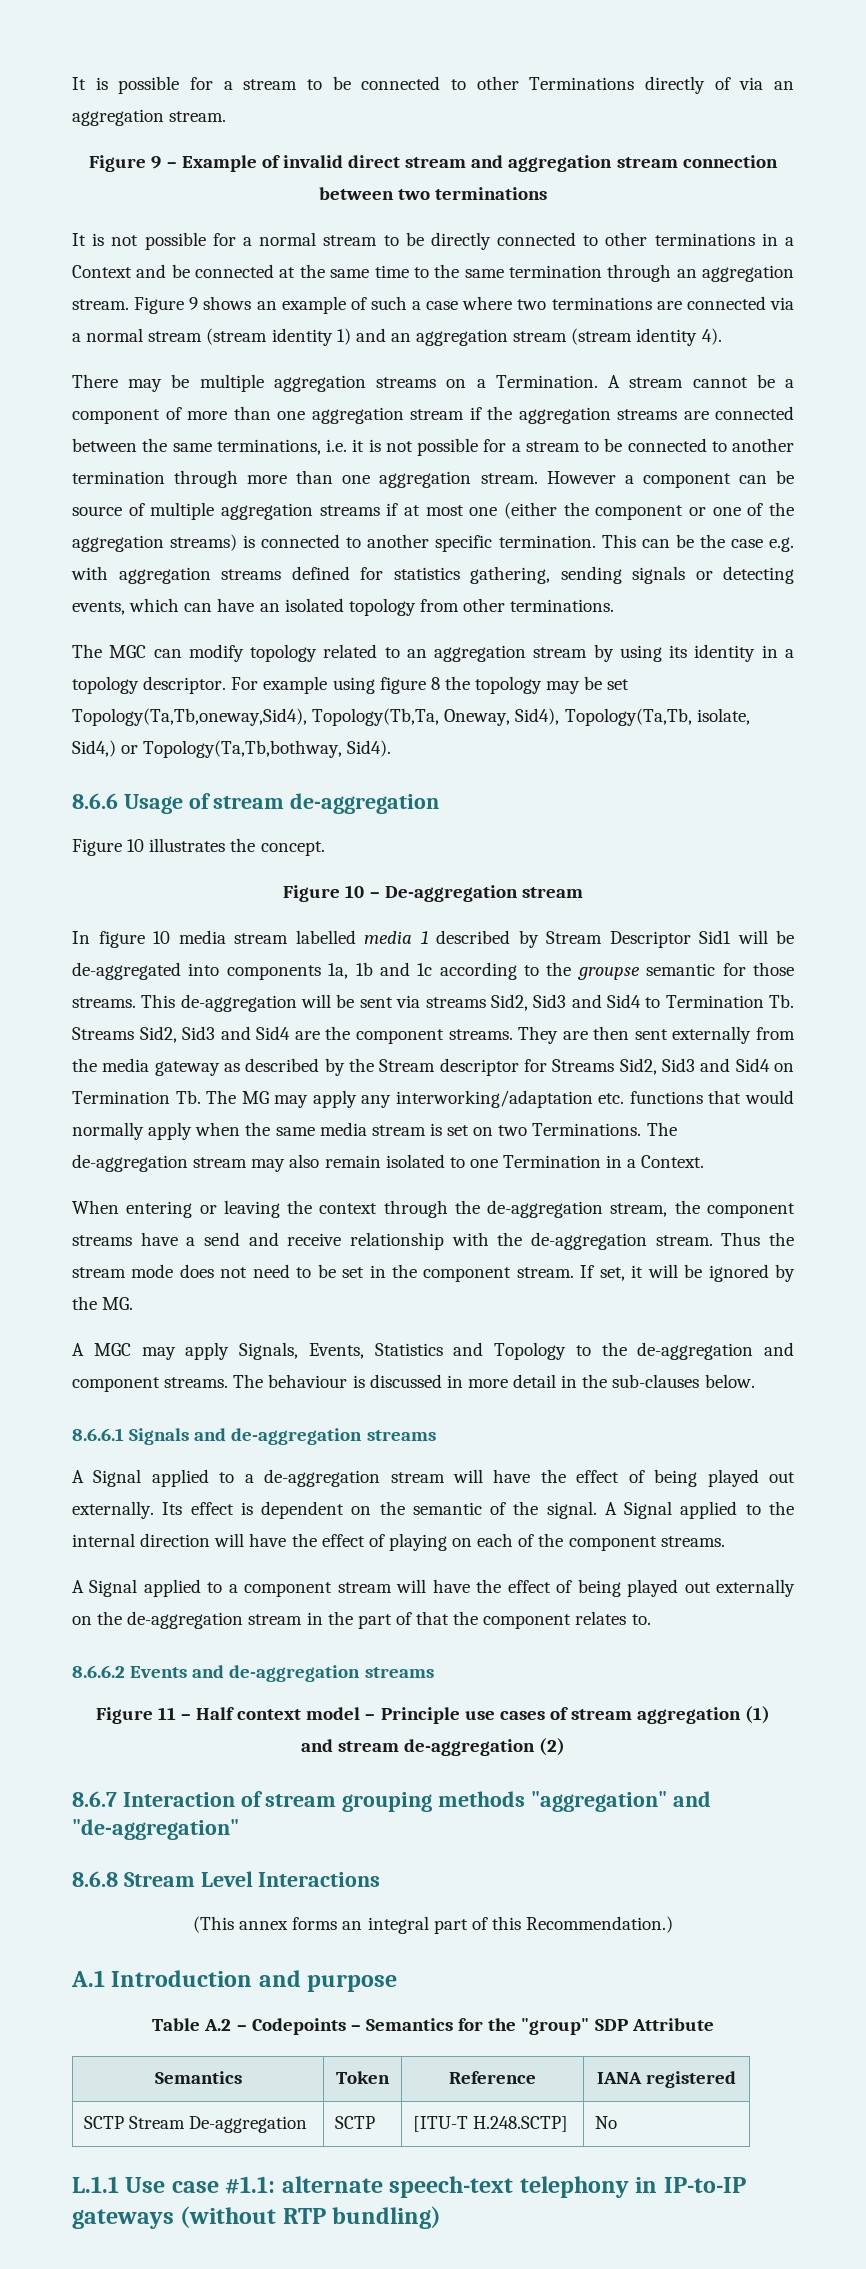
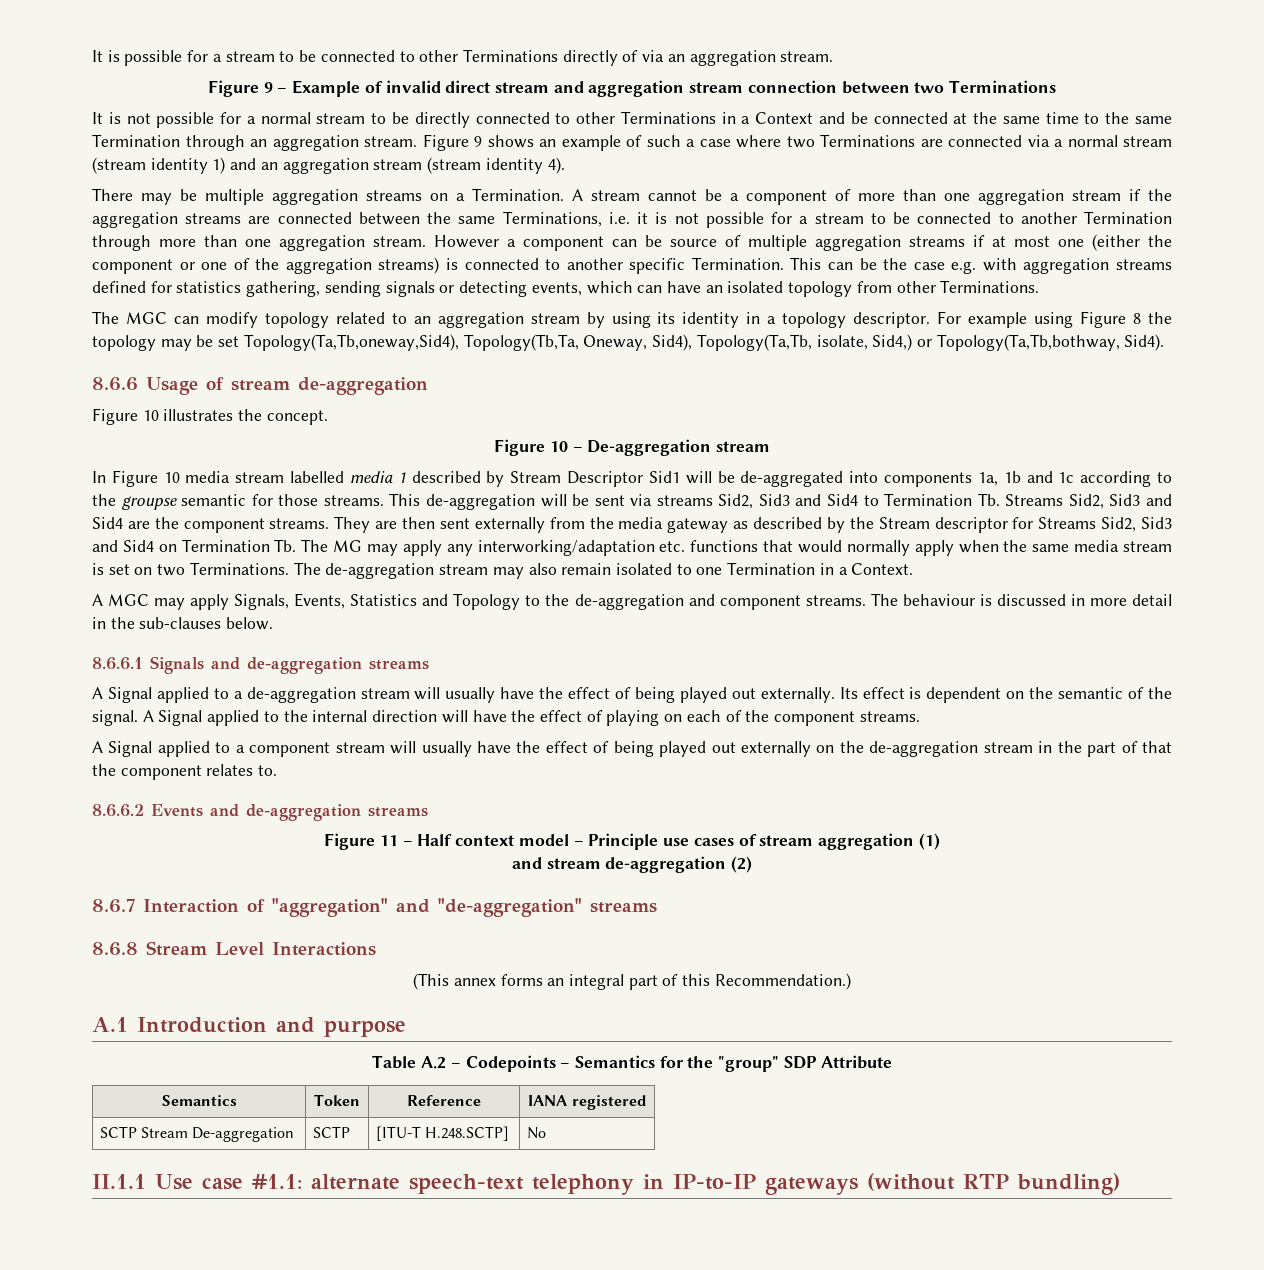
- Figure 9 – Example of invalid direct stream and aggregation stream connection between two terminations
+ Figure 9 – Example of invalid direct stream and aggregation stream connection between two Terminations
- It is not possible for a normal stream to be directly connected to other terminations in a Context and be connected at the same time to the same termination through an aggregation stream.
+ It is not possible for a normal stream to be directly connected to other Terminations in a Context and be connected at the same time to the same Termination through an aggregation stream.
- Figure 9 shows an example of such a case where two terminations are connected via a normal stream (stream identity 1) and an aggregation stream (stream identity 4).
+ Figure 9 shows an example of such a case where two Terminations are connected via a normal stream (stream identity 1) and an aggregation stream (stream identity 4).
- A stream cannot be a component of more than one aggregation stream if the aggregation streams are connected between the same terminations, i.e. it is not possible for a stream to be connected to another termination through more than one aggregation stream.
+ A stream cannot be a component of more than one aggregation stream if the aggregation streams are connected between the same Terminations, i.e. it is not possible for a stream to be connected to another Termination through more than one aggregation stream.
- However a component can be source of multiple aggregation streams if at most one (either the component or one of the aggregation streams) is connected to another specific termination.
+ However a component can be source of multiple aggregation streams if at most one (either the component or one of the aggregation streams) is connected to another specific Termination.
- This can be the case e.g. with aggregation streams defined for statistics gathering, sending signals or detecting events, which can have an isolated topology from other terminations.
+ This can be the case e.g. with aggregation streams defined for statistics gathering, sending signals or detecting events, which can have an isolated topology from other Terminations.
- For example using figure 8 the topology may be set Topology(Ta,Tb,oneway,Sid4), Topology(Tb,Ta, Oneway, Sid4), Topology(Ta,Tb, isolate, Sid4,) or Topology(Ta,Tb,bothway, Sid4).
+ For example using Figure 8 the topology may be set Topology(Ta,Tb,oneway,Sid4), Topology(Tb,Ta, Oneway, Sid4), Topology(Ta,Tb, isolate, Sid4,) or Topology(Ta,Tb,bothway, Sid4).
- In figure 10 media stream labelled media 1 described by Stream Descriptor Sid1 will be de-aggregated into components 1a, 1b and 1c according to the groupse semantic for those streams.
+ In Figure 10 media stream labelled media 1 described by Stream Descriptor Sid1 will be de-aggregated into components 1a, 1b and 1c according to the groupse semantic for those streams.
- When entering or leaving the context through the de-aggregation stream, the component streams have a send and receive relationship with the de-aggregation stream. Thus the stream mode does not need to be set in the component stream. If set, it will be ignored by the MG.
- A Signal applied to a de-aggregation stream will have the effect of being played out externally.
+ A Signal applied to a de-aggregation stream will usually have the effect of being played out externally.
- A Signal applied to a component stream will have the effect of being played out externally on the de-aggregation stream in the part of that the component relates to.
+ A Signal applied to a component stream will usually have the effect of being played out externally on the de-aggregation stream in the part of that the component relates to.
- 8.6.7 Interaction of stream grouping methods "aggregation" and "de-aggregation"
+ 8.6.7 Interaction of "aggregation" and "de-aggregation" streams
- L.1.1 Use case #1.1: alternate speech-text telephony in IP-to-IP gateways (without RTP bundling)
+ II.1.1 Use case #1.1: alternate speech-text telephony in IP-to-IP gateways (without RTP bundling)

